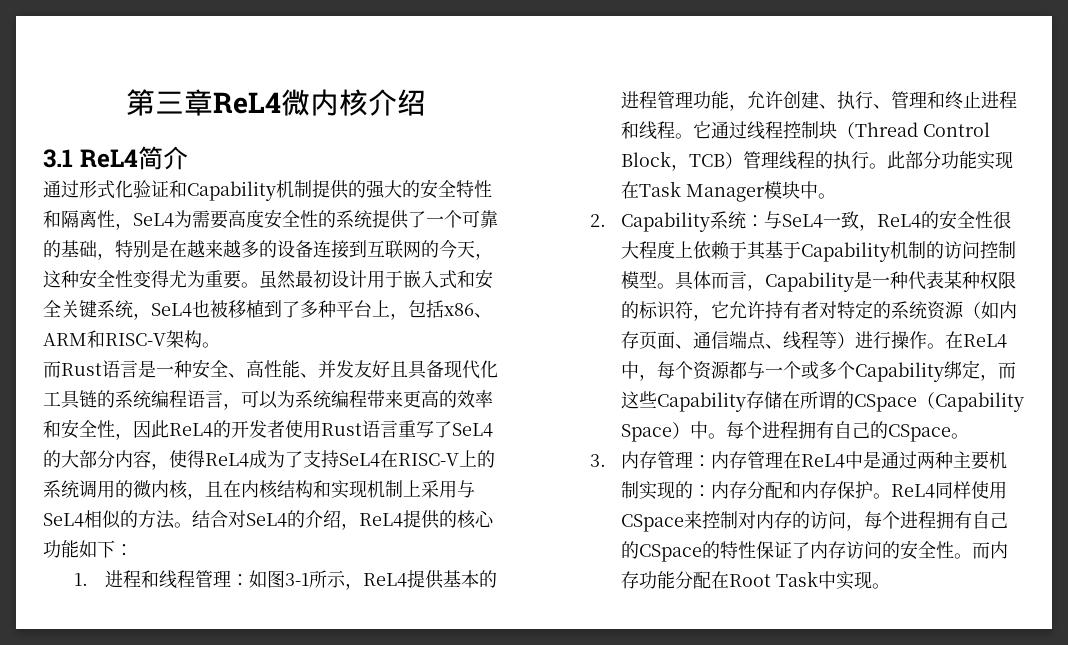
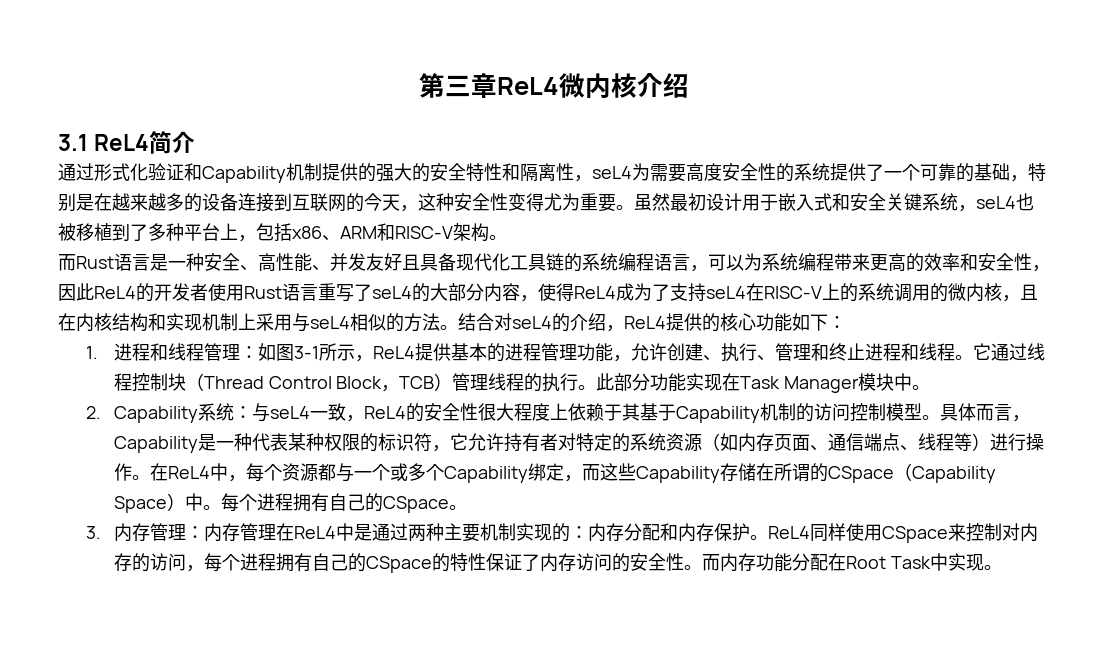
- 通过形式化验证和Capability机制提供的强大的安全特性和隔离性，SeL4为需要高度安全性的系统提供了一个可靠的基础，特别是在越来越多的设备连接到互联网的今天，这种安全性变得尤为重要。
+ 通过形式化验证和Capability机制提供的强大的安全特性和隔离性，seL4为需要高度安全性的系统提供了一个可靠的基础，特别是在越来越多的设备连接到互联网的今天，这种安全性变得尤为重要。
- 虽然最初设计用于嵌入式和安全关键系统，SeL4也被移植到了多种平台上，包括x86、ARM和RISC-V架构。
+ 虽然最初设计用于嵌入式和安全关键系统，seL4也被移植到了多种平台上，包括x86、ARM和RISC-V架构。
- 而Rust语言是一种安全、高性能、并发友好且具备现代化工具链的系统编程语言，可以为系统编程带来更高的效率和安全性，因此ReL4的开发者使用Rust语言重写了SeL4的大部分内容，使得ReL4成为了支持SeL4在RISC-V上的系统调用的微内核，且在内核结构和实现机制上采用与SeL4相似的方法。
+ 而Rust语言是一种安全、高性能、并发友好且具备现代化工具链的系统编程语言，可以为系统编程带来更高的效率和安全性，因此ReL4的开发者使用Rust语言重写了seL4的大部分内容，使得ReL4成为了支持seL4在RISC-V上的系统调用的微内核，且在内核结构和实现机制上采用与seL4相似的方法。
- 结合对SeL4的介绍，ReL4提供的核心功能如下：
+ 结合对seL4的介绍，ReL4提供的核心功能如下：
- 2. Capability系统：与SeL4一致，ReL4的安全性很大程度上依赖于其基于Capability机制的访问控制模型。
+ 2. Capability系统：与seL4一致，ReL4的安全性很大程度上依赖于其基于Capability机制的访问控制模型。

